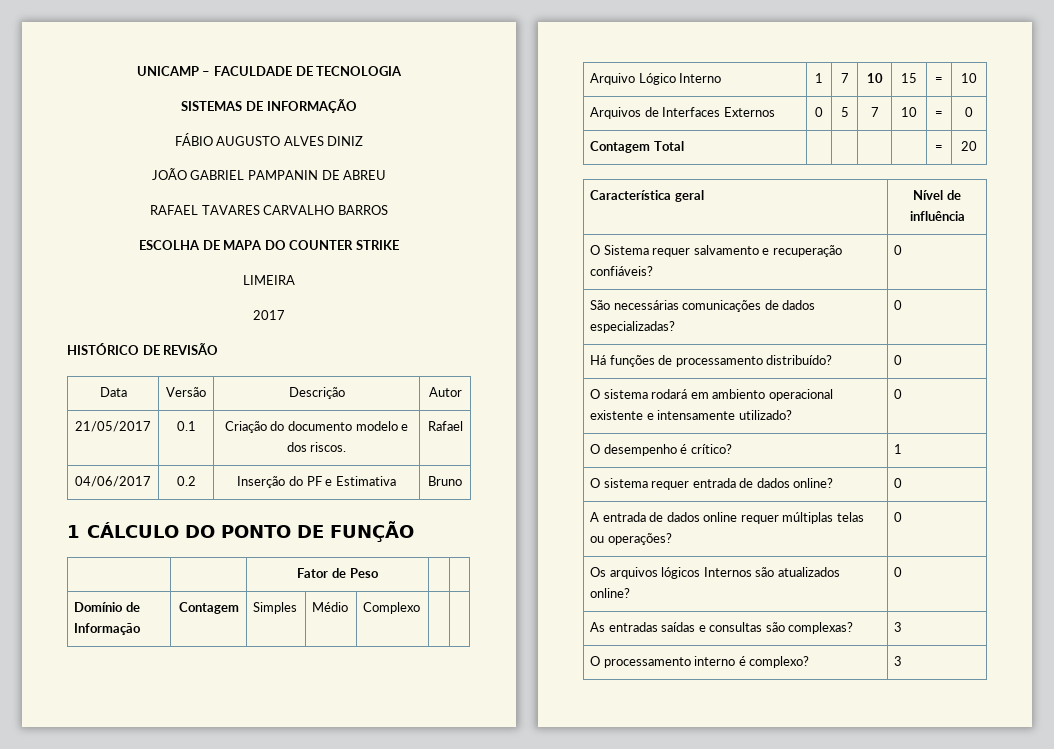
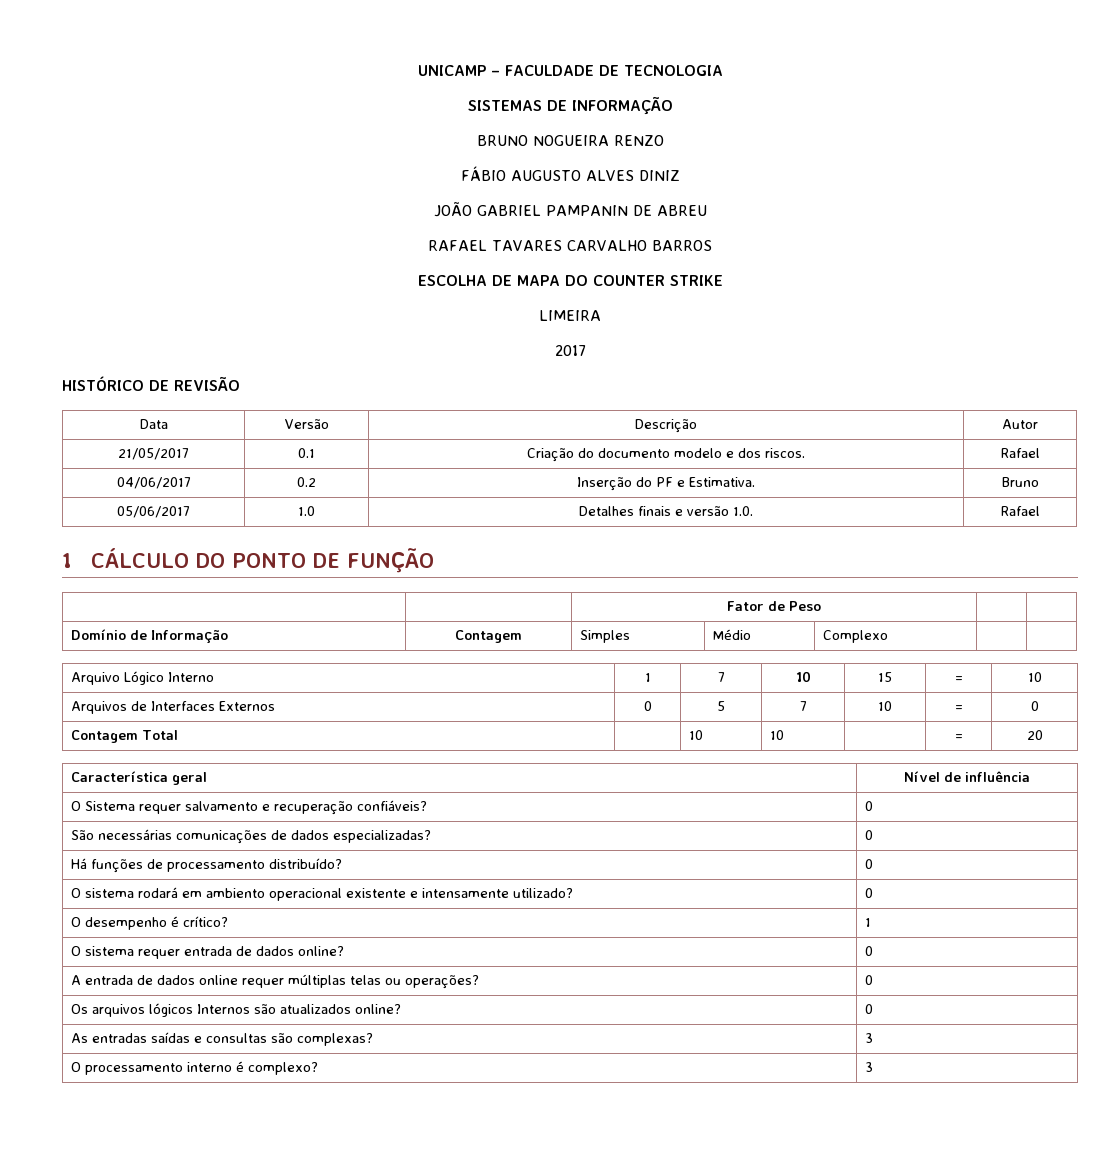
+ BRUNO NOGUEIRA RENZO
- 04/06/2017 | 0.2 | Inserção do PF e Estimativa | Bruno
+ 04/06/2017 | 0.2 | Inserção do PF e Estimativa. | Bruno
+ 05/06/2017 | 1.0 | Detalhes finais e versão 1.0. | Rafael
- Contagem Total | | | | | = | 20
+ Contagem Total | | 10 | 10 | | = | 20

